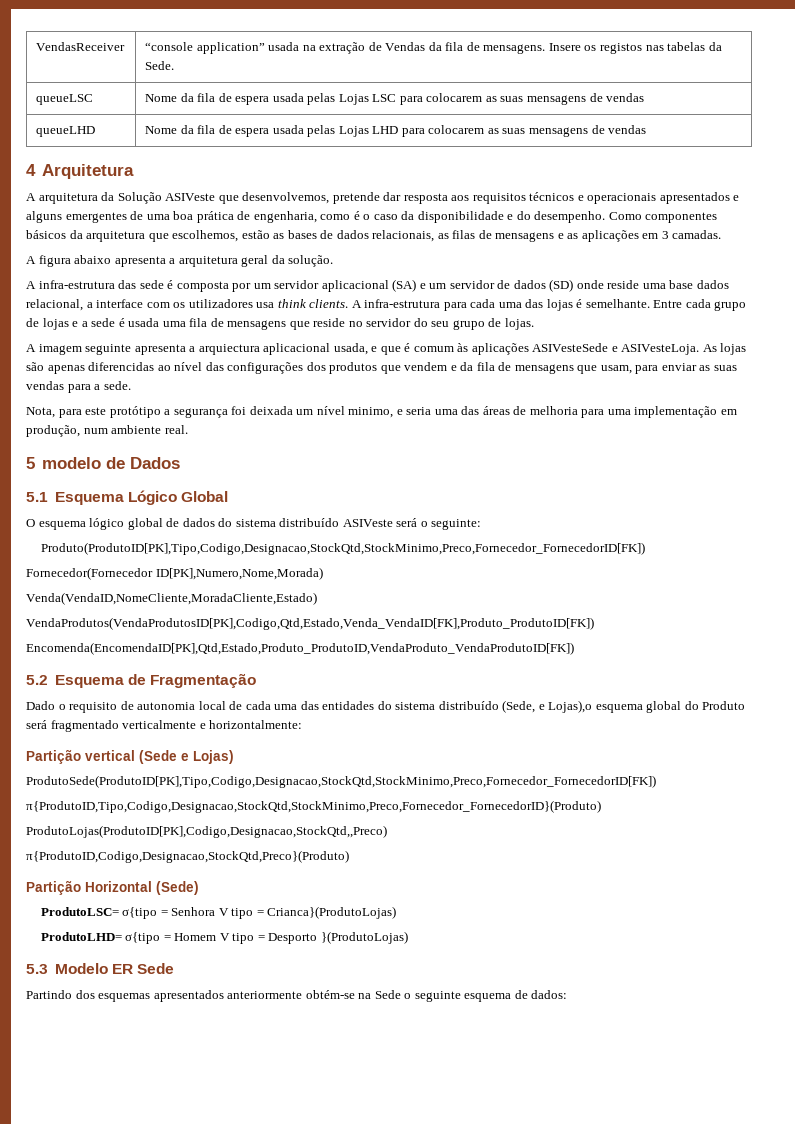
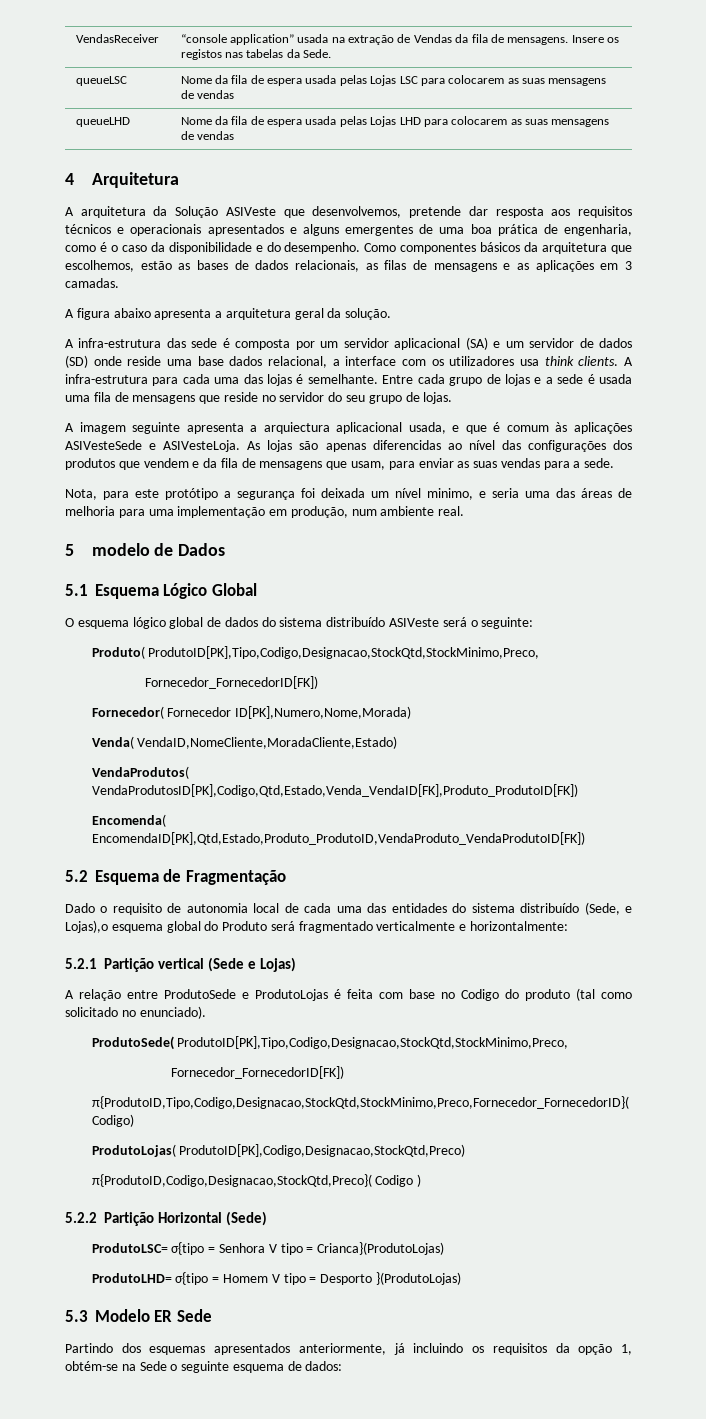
- Produto(ProdutoID[PK],Tipo,Codigo,Designacao,StockQtd,StockMinimo,Preco,Fornecedor_FornecedorID[FK])
- Fornecedor(Fornecedor ID[PK],Numero,Nome,Morada)
- Venda(VendaID,NomeCliente,MoradaCliente,Estado)
- VendaProdutos(VendaProdutosID[PK],Codigo,Qtd,Estado,Venda_VendaID[FK],Produto_ProdutoID[FK])
- Encomenda(EncomendaID[PK],Qtd,Estado,Produto_ProdutoID,VendaProduto_VendaProdutoID[FK])
+ Produto( ProdutoID[PK],Tipo,Codigo,Designacao,StockQtd,StockMinimo,Preco,
+ Fornecedor_FornecedorID[FK])
+ Fornecedor( Fornecedor ID[PK],Numero,Nome,Morada)
+ Venda( VendaID,NomeCliente,MoradaCliente,Estado)
+ VendaProdutos( VendaProdutosID[PK],Codigo,Qtd,Estado,Venda_VendaID[FK],Produto_ProdutoID[FK])
+ Encomenda( EncomendaID[PK],Qtd,Estado,Produto_ProdutoID,VendaProduto_VendaProdutoID[FK])
- Partição vertical (Sede e Lojas)
+ 5.2.1 Partição vertical (Sede e Lojas)
- ProdutoSede(ProdutoID[PK],Tipo,Codigo,Designacao,StockQtd,StockMinimo,Preco,Fornecedor_FornecedorID[FK])
- π{ProdutoID,Tipo,Codigo,Designacao,StockQtd,StockMinimo,Preco,Fornecedor_FornecedorID}(Produto)
- ProdutoLojas(ProdutoID[PK],Codigo,Designacao,StockQtd,,Preco)
- π{ProdutoID,Codigo,Designacao,StockQtd,Preco}(Produto)
- Partição Horizontal (Sede)
+ A relação entre ProdutoSede e ProdutoLojas é feita com base no Codigo do produto (tal como solicitado no enunciado).
+ ProdutoSede( ProdutoID[PK],Tipo,Codigo,Designacao,StockQtd,StockMinimo,Preco,
+ Fornecedor_FornecedorID[FK])
+ π{ProdutoID,Tipo,Codigo,Designacao,StockQtd,StockMinimo,Preco,Fornecedor_FornecedorID}( Codigo)
+ ProdutoLojas( ProdutoID[PK],Codigo,Designacao,StockQtd,Preco)
+ π{ProdutoID,Codigo,Designacao,StockQtd,Preco}( Codigo )
+ 5.2.2 Partição Horizontal (Sede)
- Partindo dos esquemas apresentados anteriormente obtém-se na Sede o seguinte esquema de dados:
+ Partindo dos esquemas apresentados anteriormente, já incluindo os requisitos da opção 1, obtém-se na Sede o seguinte esquema de dados:

